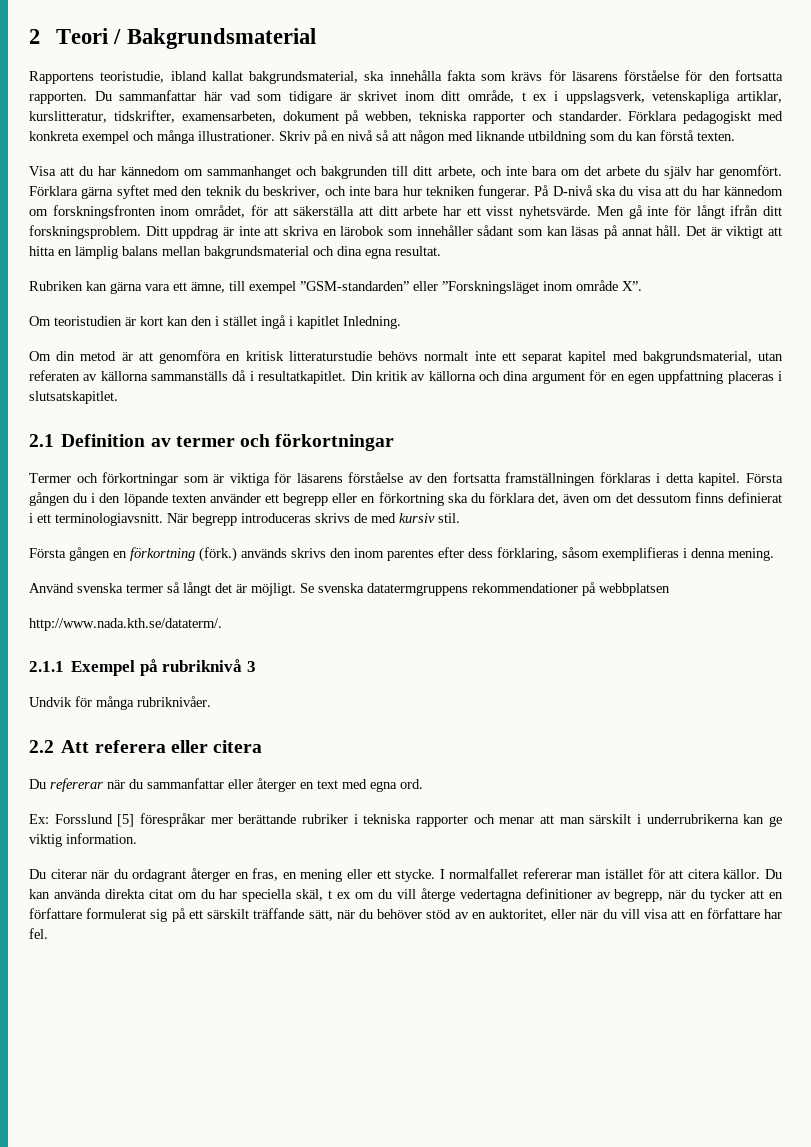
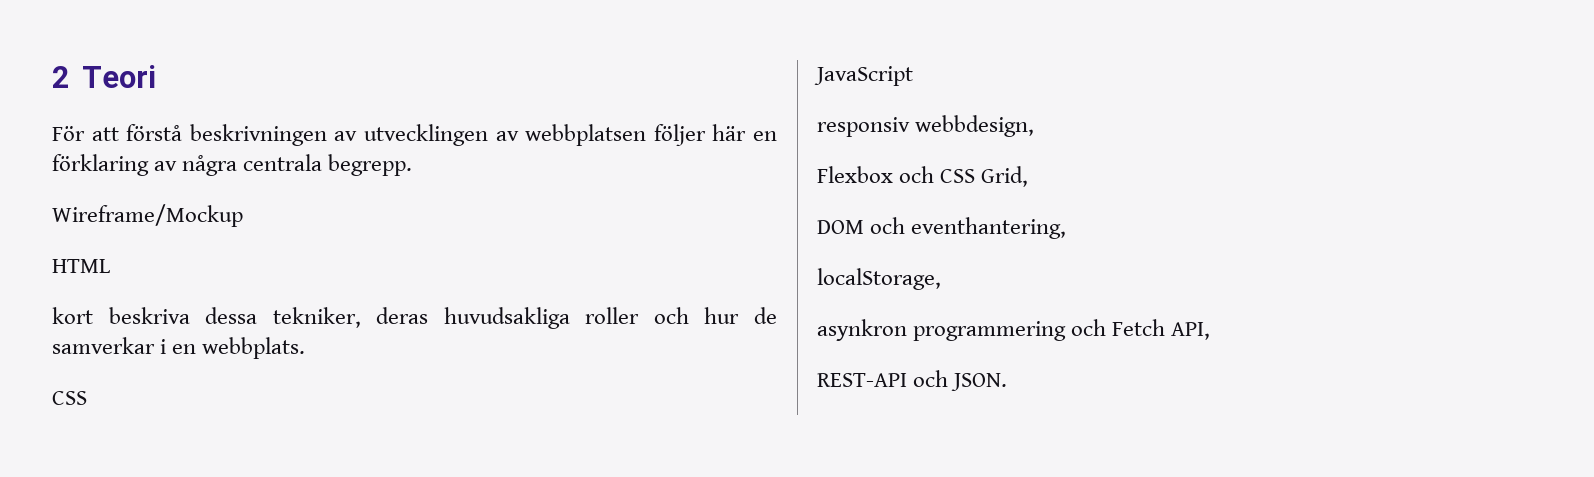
- 2 Teori / Bakgrundsmaterial
- Rapportens teoristudie, ibland kallat bakgrundsmaterial, ska innehålla fakta som krävs för läsarens förståelse för den fortsatta rapporten. Du sammanfattar här vad som tidigare är skrivet inom ditt område, t ex i uppslagsverk, vetenskapliga artiklar, kurslitteratur, tidskrifter, examensarbeten, dokument på webben, tekniska rapporter och standarder. Förklara pedagogiskt med konkreta exempel och många illustrationer. Skriv på en nivå så att någon med liknande utbildning som du kan förstå texten.
- Visa att du har kännedom om sammanhanget och bakgrunden till ditt arbete, och inte bara om det arbete du själv har genomfört. Förklara gärna syftet med den teknik du beskriver, och inte bara hur tekniken fungerar. På D-nivå ska du visa att du har kännedom om forskningsfronten inom området, för att säkerställa att ditt arbete har ett visst nyhetsvärde. Men gå inte för långt ifrån ditt forskningsproblem. Ditt uppdrag är inte att skriva en lärobok som innehåller sådant som kan läsas på annat håll. Det är viktigt att hitta en lämplig balans mellan bakgrundsmaterial och dina egna resultat.
- Rubriken kan gärna vara ett ämne, till exempel ”GSM-standarden” eller ”Forskningsläget inom område X”.
- Om teoristudien är kort kan den i stället ingå i kapitlet Inledning.
- Om din metod är att genomföra en kritisk litteraturstudie behövs normalt inte ett separat kapitel med bakgrundsmaterial, utan referaten av källorna sammanställs då i resultatkapitlet. Din kritik av källorna och dina argument för en egen uppfattning placeras i slutsatskapitlet.
- 2.1 Definition av termer och förkortningar
- Termer och förkortningar som är viktiga för läsarens förståelse av den fortsatta framställningen förklaras i detta kapitel. Första gången du i den löpande texten använder ett begrepp eller en förkortning ska du förklara det, även om det dessutom finns definierat i ett terminologiavsnitt. När begrepp introduceras skrivs de med kursiv stil.
- Första gången en förkortning (förk.) används skrivs den inom parentes efter dess förklaring, såsom exemplifieras i denna mening.
- Använd svenska termer så långt det är möjligt. Se svenska datatermgruppens rekommendationer på webbplatsen
- http://www.nada.kth.se/dataterm/.
- 2.1.1 Exempel på rubriknivå 3
- Undvik för många rubriknivåer.
- 2.2 Att referera eller citera
- Du refererar när du sammanfattar eller återger en text med egna ord.
- Ex: Forsslund [5] förespråkar mer berättande rubriker i tekniska rapporter och menar att man särskilt i underrubrikerna kan ge viktig information.
- Du citerar när du ordagrant återger en fras, en mening eller ett stycke. I normalfallet refererar man istället för att citera källor. Du kan använda direkta citat om du har speciella skäl, t ex om du vill återge vedertagna definitioner av begrepp, när du tycker att en författare formulerat sig på ett särskilt träffande sätt, när du behöver stöd av en auktoritet, eller när du vill visa att en författare har fel.
+ 2 Teori
+ För att förstå beskrivningen av utvecklingen av webbplatsen följer här en förklaring av några centrala begrepp.
+ Wireframe/Mockup
+ HTML
+ kort beskriva dessa tekniker, deras huvudsakliga roller och hur de samverkar i en webbplats.
+ CSS
+ JavaScript
+ responsiv webbdesign,
+ Flexbox och CSS Grid,
+ DOM och eventhantering,
+ localStorage,
+ asynkron programmering och Fetch API,
+ REST-API och JSON.

